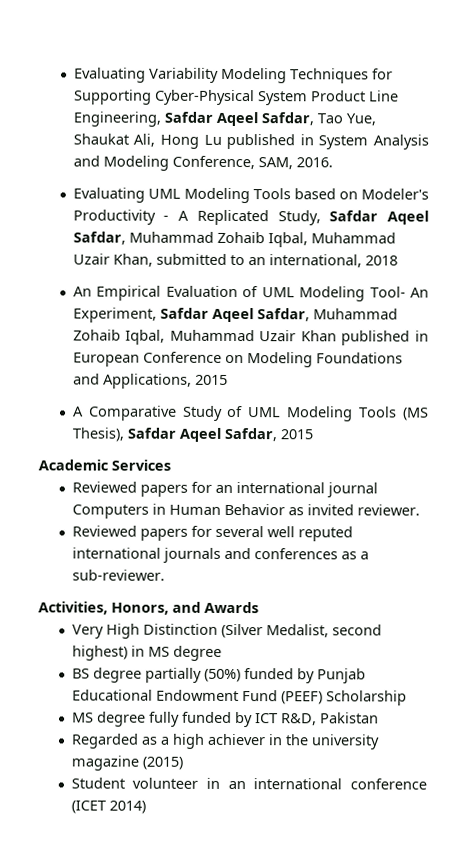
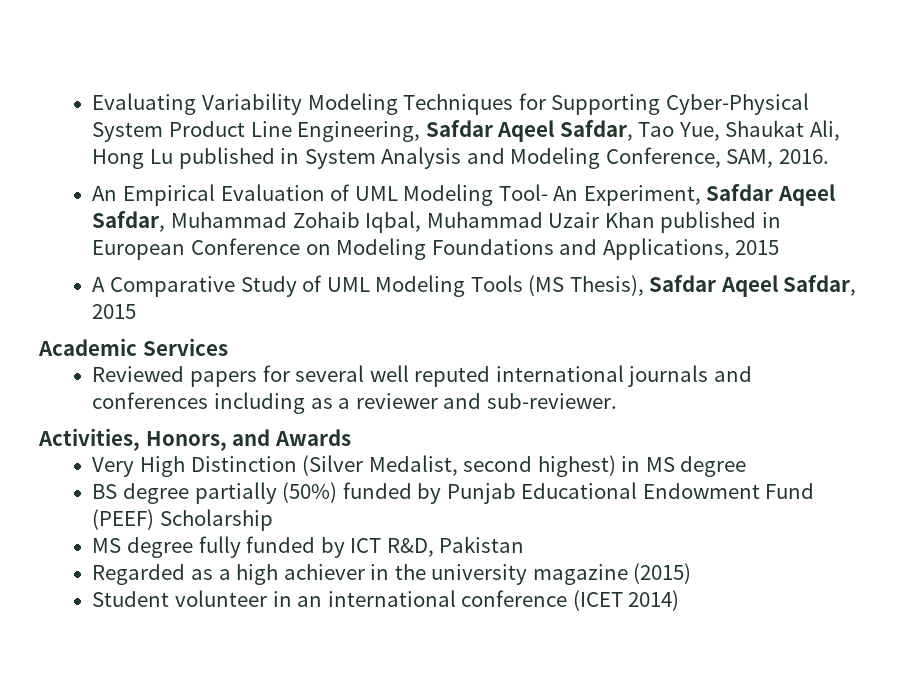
- Evaluating UML Modeling Tools based on Modeler's Productivity - A Replicated Study, Safdar Aqeel Safdar, Muhammad Zohaib Iqbal, Muhammad Uzair Khan, submitted to an international, 2018
- Reviewed papers for an international journal Computers in Human Behavior as invited reviewer.
- Reviewed papers for several well reputed international journals and conferences as a sub-reviewer.
+ Reviewed papers for several well reputed international journals and conferences including as a reviewer and sub-reviewer.

